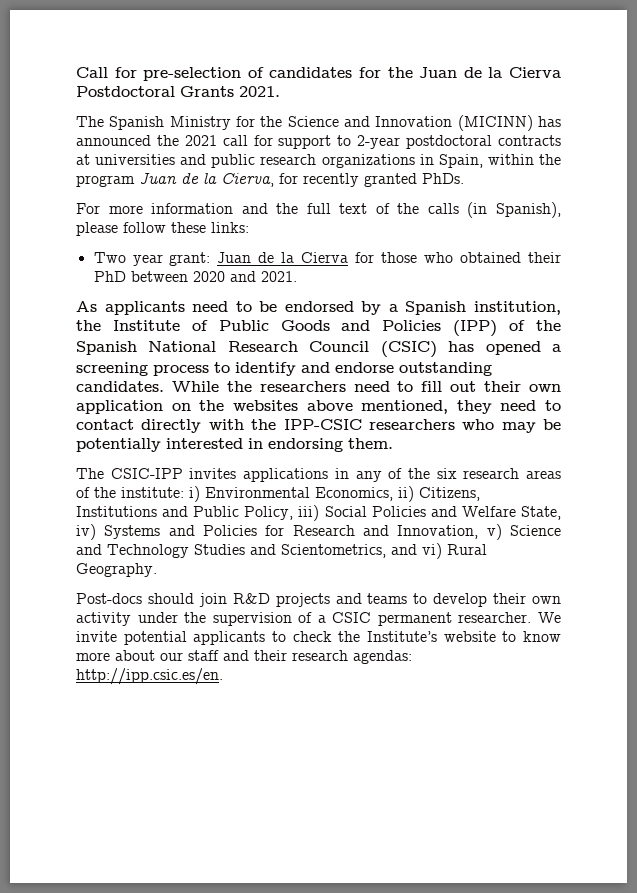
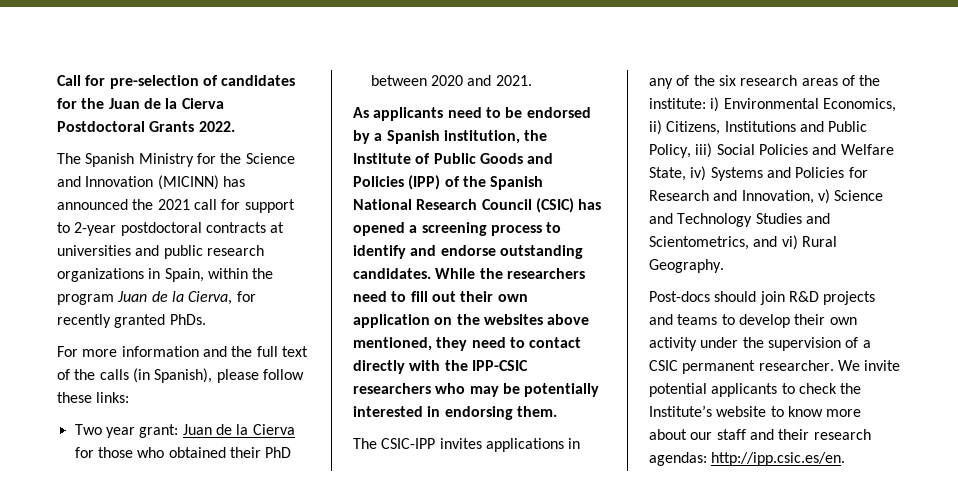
- Call for pre-selection of candidates for the Juan de la Cierva Postdoctoral Grants 2021.
+ Call for pre-selection of candidates for the Juan de la Cierva Postdoctoral Grants 2022.

